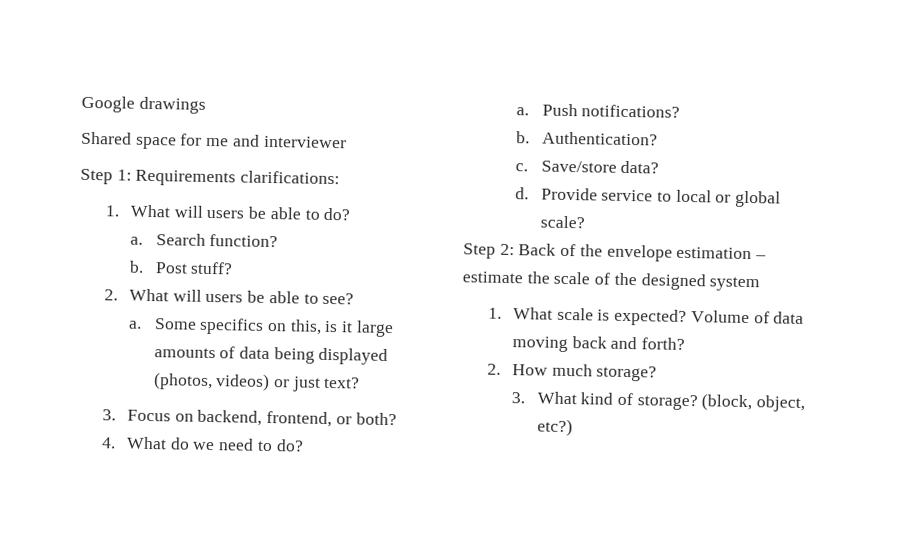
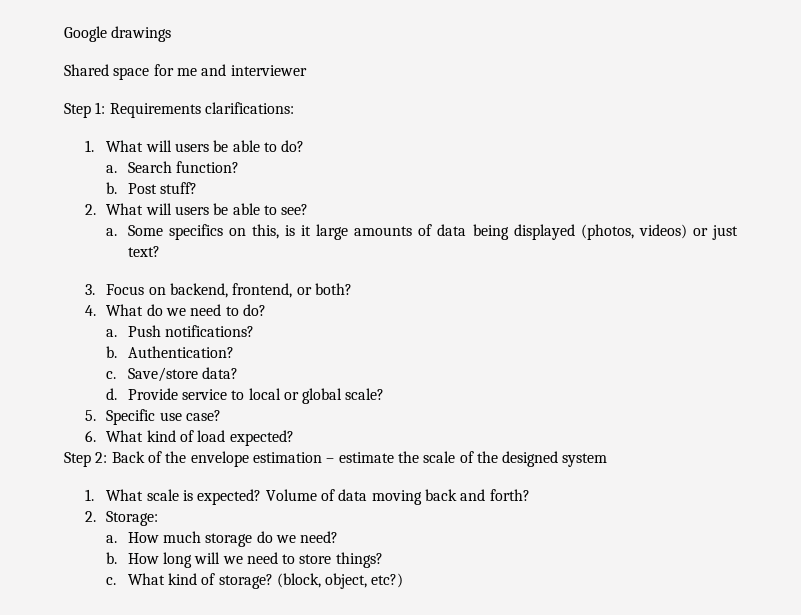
+ 5. Specific use case?
+ 6. What kind of load expected?
- 2. How much storage?
- 3. What kind of storage?
+ 2. Storage:
+ a. How much storage do we need?
+ b. How long will we need to store things?
+ c. What kind of storage?

